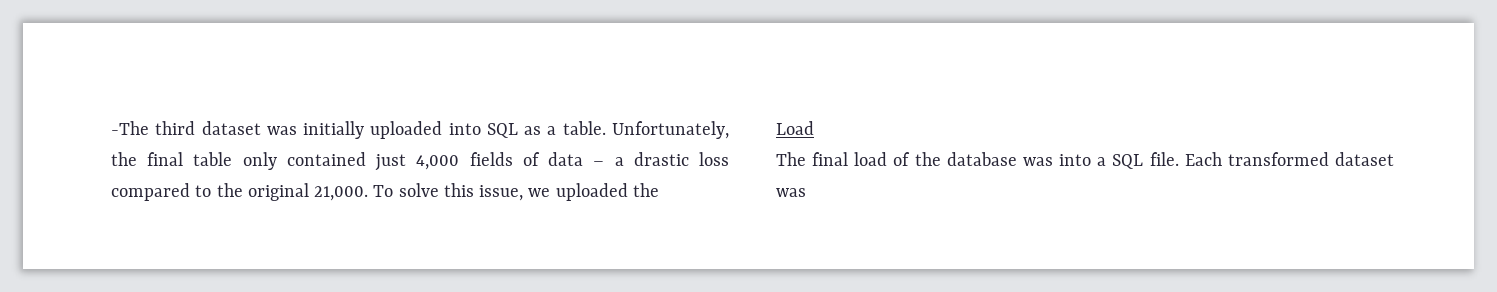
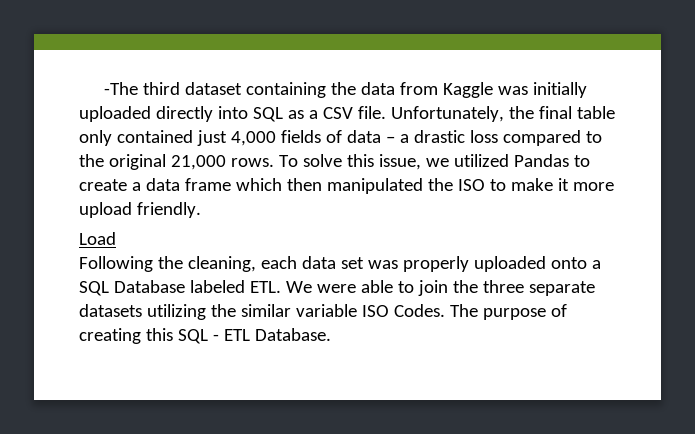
- -The third dataset was initially uploaded into SQL as a table.
+ -The third dataset containing the data from Kaggle was initially uploaded directly into SQL as a CSV file.
- Unfortunately, the final table only contained just 4,000 fields of data – a drastic loss compared to the original 21,000.
+ Unfortunately, the final table only contained just 4,000 fields of data – a drastic loss compared to the original 21,000 rows.
- To solve this issue, we uploaded the
+ To solve this issue, we utilized Pandas to create a data frame which then manipulated the ISO to make it more upload friendly.
  Load
- The final load of the database was into a SQL file. Each transformed dataset was
+ Following the cleaning, each data set was properly uploaded onto a SQL Database labeled ETL. We were able to join the three separate datasets utilizing the similar variable ISO Codes. The purpose of creating this SQL - ETL Database.

